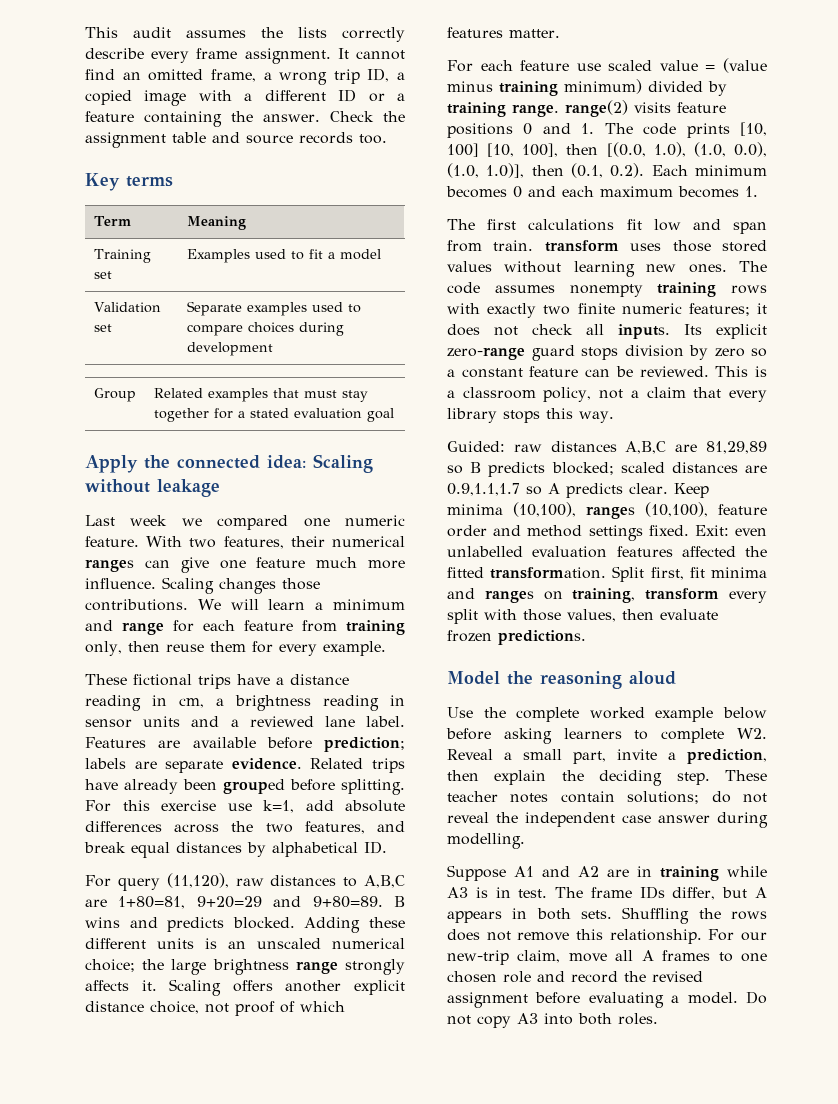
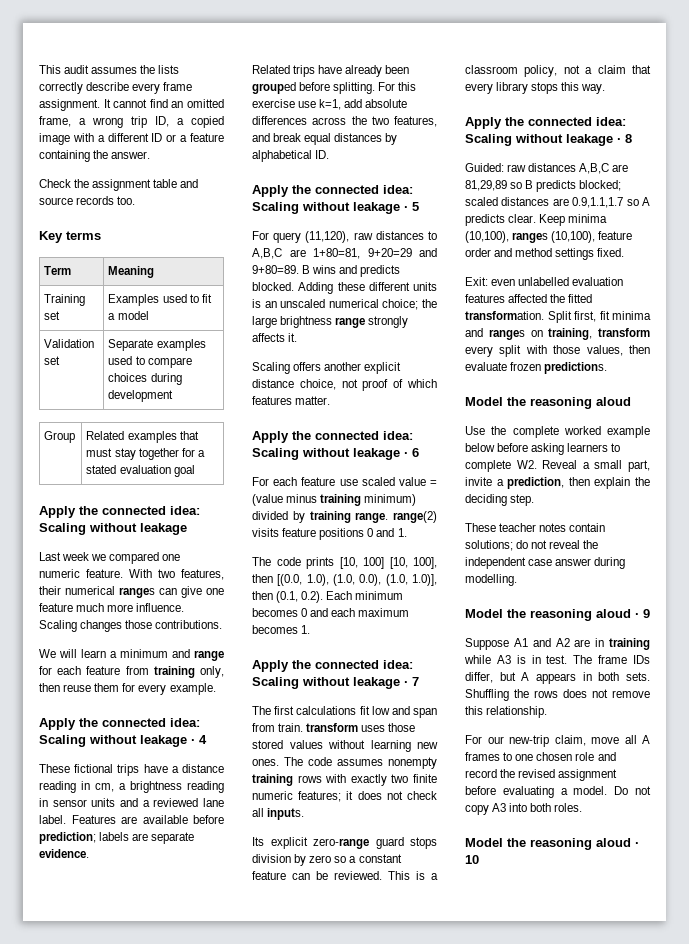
- It cannot find an omitted frame, a wrong trip ID, a copied image with a different ID or a feature containing the answer. Check the assignment table and source records too.
+ It cannot find an omitted frame, a wrong trip ID, a copied image with a different ID or a feature containing the answer.
+ Check the assignment table and source records too.
- Scaling changes those contributions. We will learn a minimum and range for each feature from training only, then reuse them for every example.
+ Scaling changes those contributions.
+ We will learn a minimum and range for each feature from training only, then reuse them for every example.
+ Apply the connected idea: Scaling without leakage · 4
- Features are available before prediction; labels are separate evidence. Related trips have already been grouped before splitting.
+ Features are available before prediction; labels are separate evidence.
+ Related trips have already been grouped before splitting.
+ Apply the connected idea: Scaling without leakage · 5
- Adding these different units is an unscaled numerical choice; the large brightness range strongly affects it. Scaling offers another explicit distance choice, not proof of which features matter.
+ Adding these different units is an unscaled numerical choice; the large brightness range strongly affects it.
+ Scaling offers another explicit distance choice, not proof of which features matter.
+ Apply the connected idea: Scaling without leakage · 6
- For each feature use scaled value = (value minus training minimum) divided by training range. range(2) visits feature positions 0 and 1. The code prints [10, 100] [10, 100], then [(0.0, 1.0), (1.0, 0.0), (1.0, 1.0)], then (0.1, 0.2). Each minimum becomes 0 and each maximum becomes 1.
+ For each feature use scaled value = (value minus training minimum) divided by training range. range(2) visits feature positions 0 and 1.
+ The code prints [10, 100] [10, 100], then [(0.0, 1.0), (1.0, 0.0), (1.0, 1.0)], then (0.1, 0.2). Each minimum becomes 0 and each maximum becomes 1.
+ Apply the connected idea: Scaling without leakage · 7
- The code assumes nonempty training rows with exactly two finite numeric features; it does not check all inputs. Its explicit zero-range guard stops division by zero so a constant feature can be reviewed.
+ The code assumes nonempty training rows with exactly two finite numeric features; it does not check all inputs.
+ Its explicit zero-range guard stops division by zero so a constant feature can be reviewed.
+ Apply the connected idea: Scaling without leakage · 8
- Keep minima (10,100), ranges (10,100), feature order and method settings fixed. Exit: even unlabelled evaluation features affected the fitted transformation.
+ Keep minima (10,100), ranges (10,100), feature order and method settings fixed.
+ Exit: even unlabelled evaluation features affected the fitted transformation.
- Use the complete worked example below before asking learners to complete W2. Reveal a small part, invite a prediction, then explain the deciding step. These teacher notes contain solutions; do not reveal the independent case answer during modelling.
+ Use the complete worked example below before asking learners to complete W2. Reveal a small part, invite a prediction, then explain the deciding step.
+ These teacher notes contain solutions; do not reveal the independent case answer during modelling.
+ Model the reasoning aloud · 9
- Shuffling the rows does not remove this relationship. For our new-trip claim, move all A frames to one chosen role and record the revised assignment before evaluating a model.
+ Shuffling the rows does not remove this relationship.
+ For our new-trip claim, move all A frames to one chosen role and record the revised assignment before evaluating a model.
+ Model the reasoning aloud · 10

